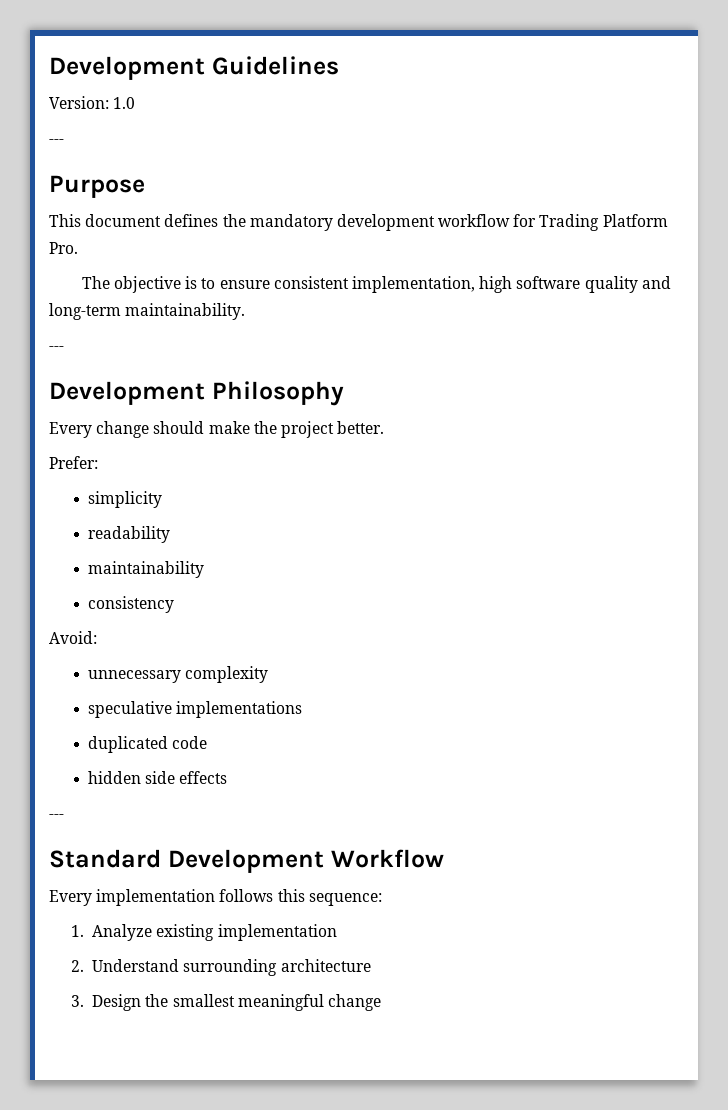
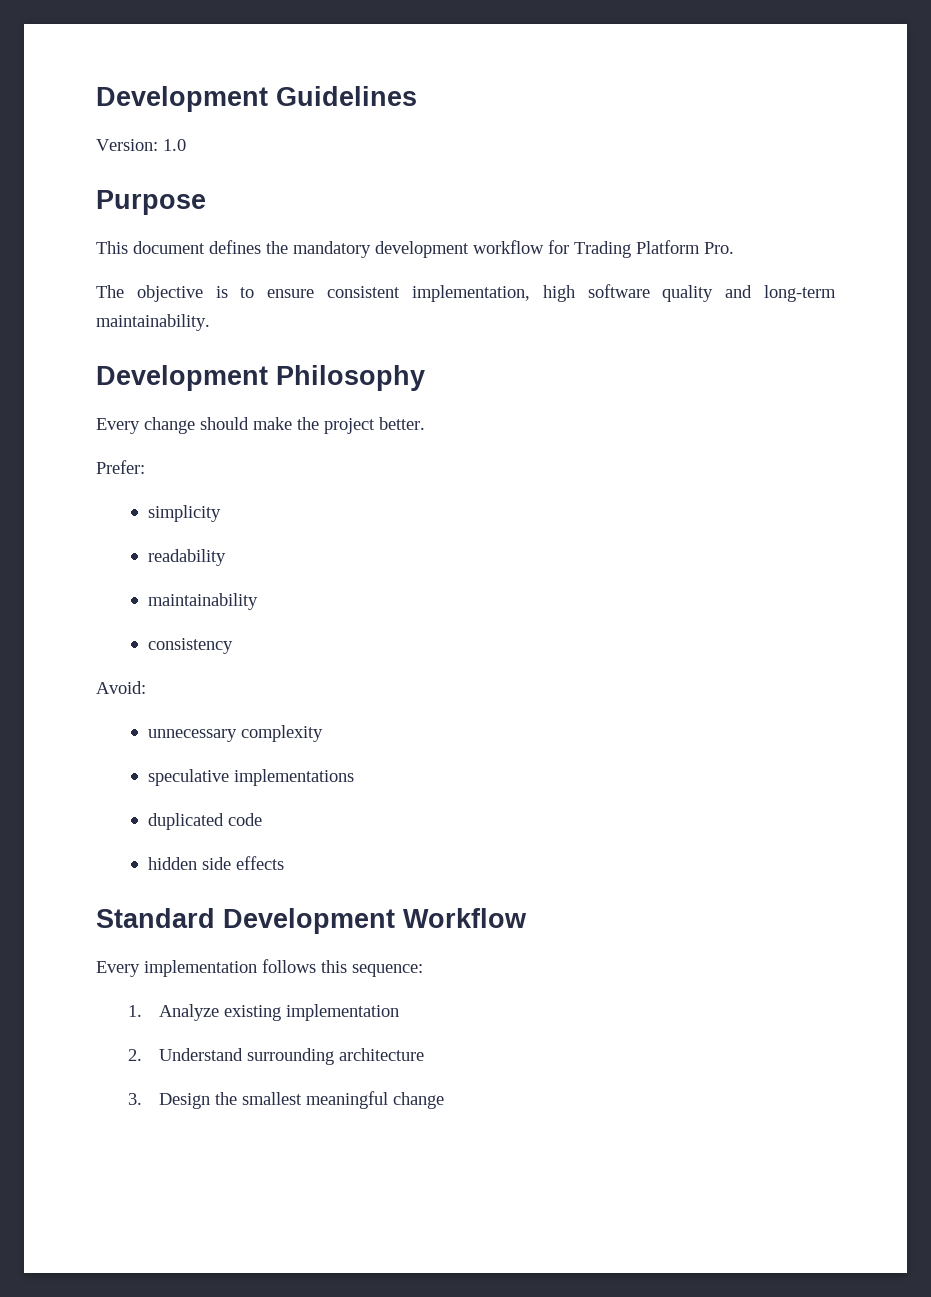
  Version: 1.0
- ---
  The objective is to ensure consistent implementation, high software quality and long-term maintainability.
- ---
  hidden side effects
- ---

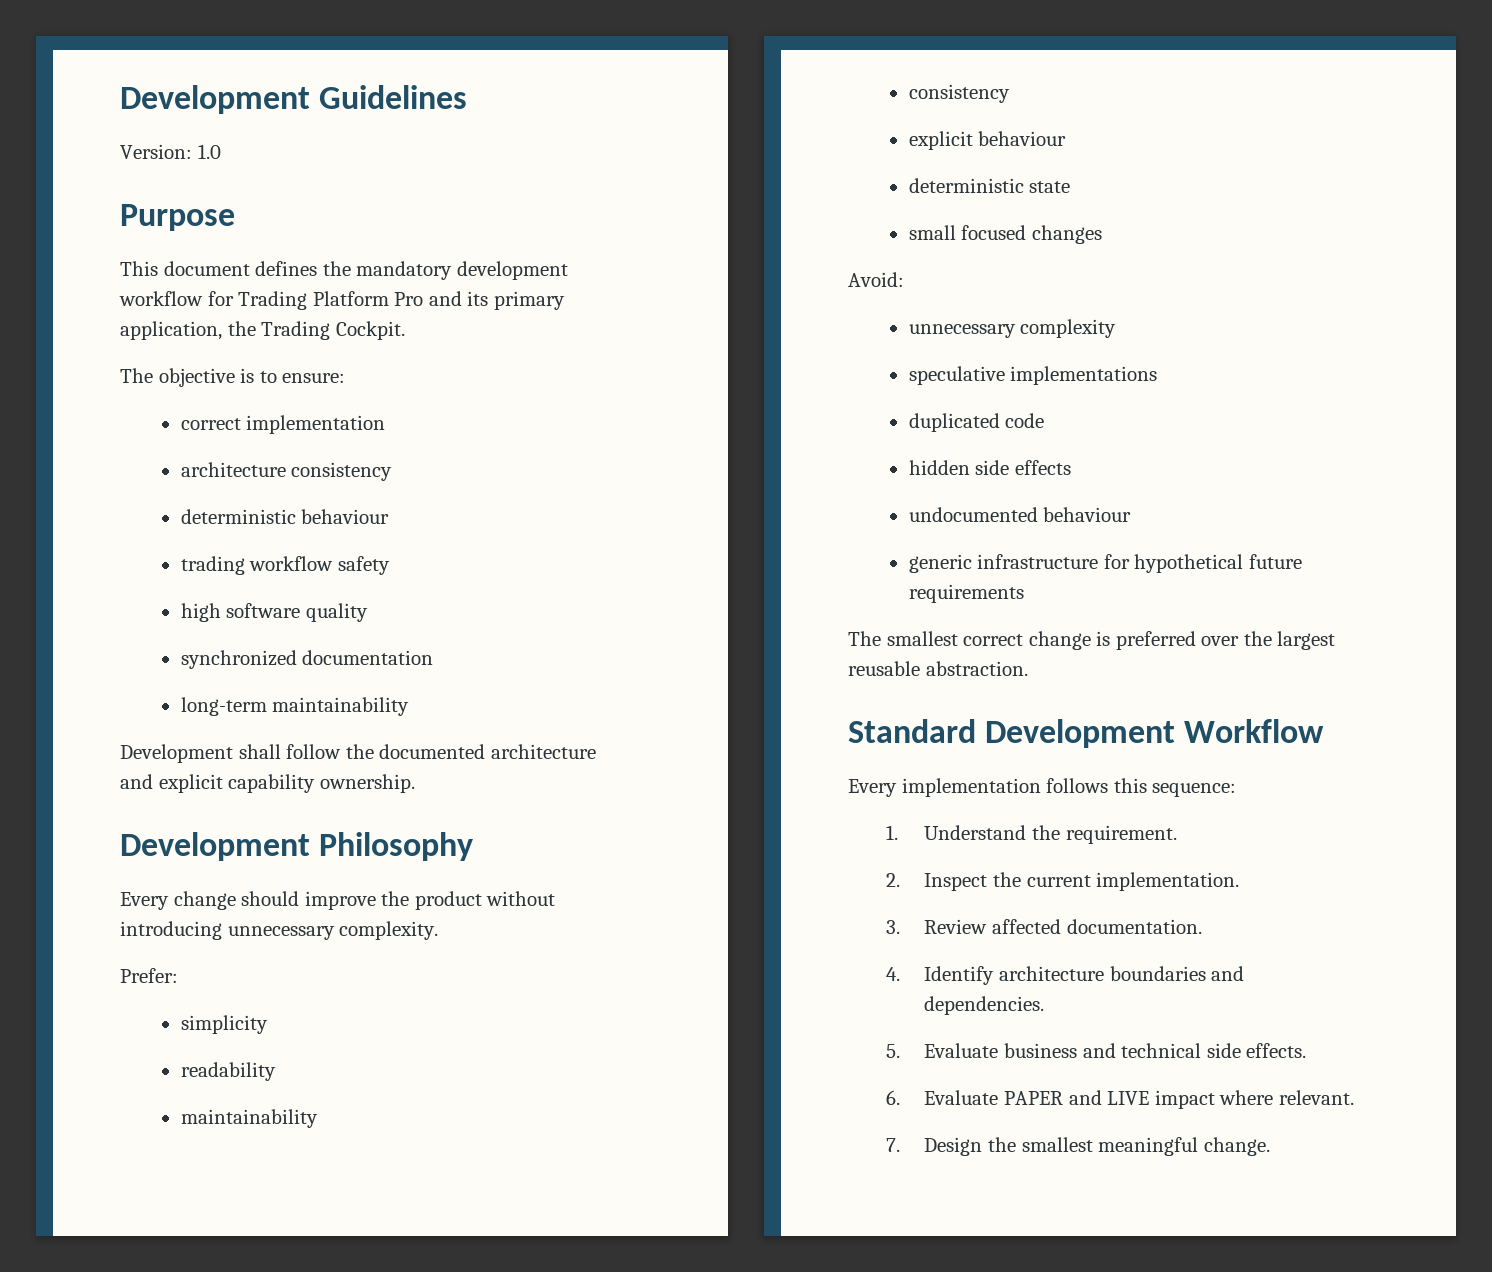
- This document defines the mandatory development workflow for Trading Platform Pro.
- The objective is to ensure consistent implementation, high software quality and long-term maintainability.
+ This document defines the mandatory development workflow for Trading Platform Pro and its primary application, the Trading Cockpit.
+ The objective is to ensure:
+ correct implementation
+ architecture consistency
+ deterministic behaviour
+ trading workflow safety
+ high software quality
+ synchronized documentation
+ long-term maintainability
+ Development shall follow the documented architecture and explicit capability ownership.
- Every change should make the project better.
+ Every change should improve the product without introducing unnecessary complexity.
+ explicit behaviour
+ deterministic state
+ small focused changes
+ undocumented behaviour
+ generic infrastructure for hypothetical future requirements
+ The smallest correct change is preferred over the largest reusable abstraction.
- 1. Analyze existing implementation
- 2. Understand surrounding architecture
- 3. Design the smallest meaningful change
+ 1. Understand the requirement.
+ 2. Inspect the current implementation.
+ 3. Review affected documentation.
+ 4. Identify architecture boundaries and dependencies.
+ 5. Evaluate business and technical side effects.
+ 6. Evaluate PAPER and LIVE impact where relevant.
+ 7. Design the smallest meaningful change.

